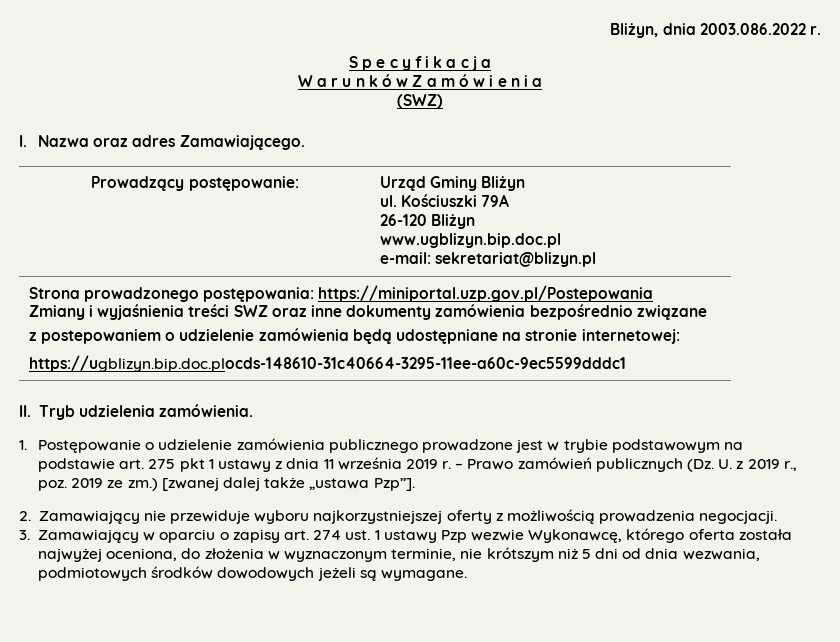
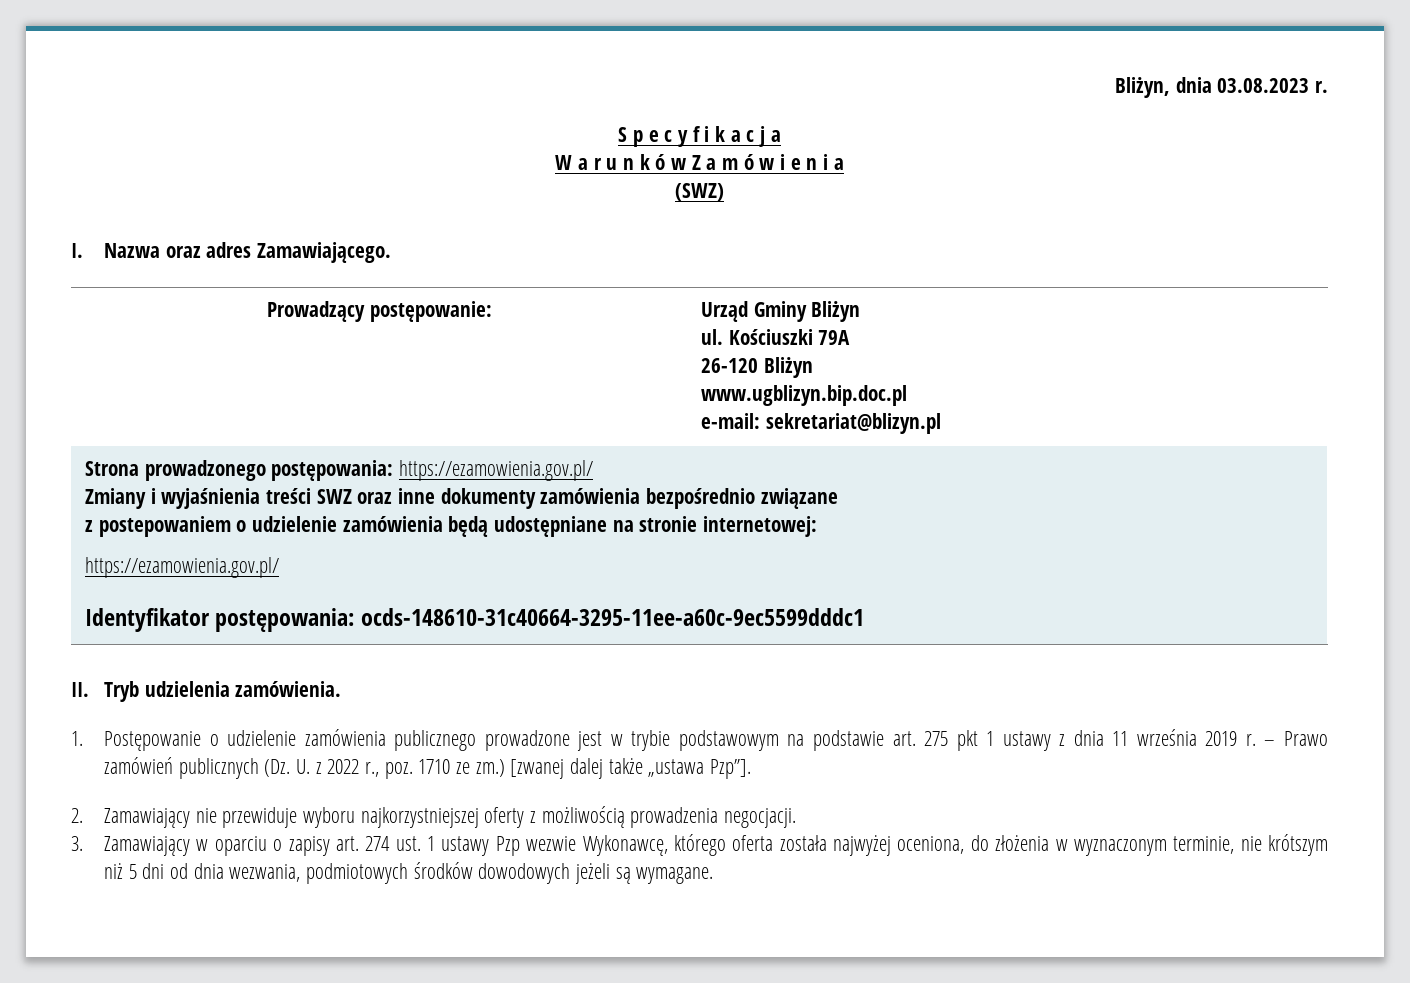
- Bliżyn, dnia 2003.086.2022 r.
+ Bliżyn, dnia 03.08.2023 r.
- Strona prowadzonego postępowania: https://miniportal.uzp.gov.pl/Postepowania
+ Strona prowadzonego postępowania: https://ezamowienia.gov.pl/
  Zmiany i wyjaśnienia treści SWZ oraz inne dokumenty zamówienia bezpośrednio związane
  z postepowaniem o udzielenie zamówienia będą udostępniane na stronie internetowej:
- https://ugblizyn.bip.doc.plocds-148610-31c40664-3295-11ee-a60c-9ec5599dddc1
+ https://ezamowienia.gov.pl/
+ Identyfikator postępowania: ocds-148610-31c40664-3295-11ee-a60c-9ec5599dddc1
- – Prawo zamówień publicznych (Dz. U. z 2019 r., poz. 2019 ze zm.)
+ – Prawo zamówień publicznych (Dz. U. z 2022 r., poz. 1710 ze zm.)

